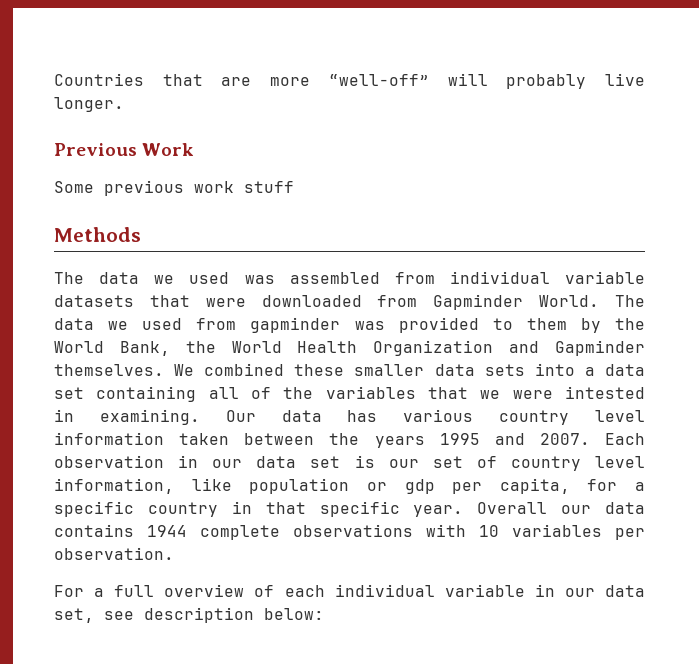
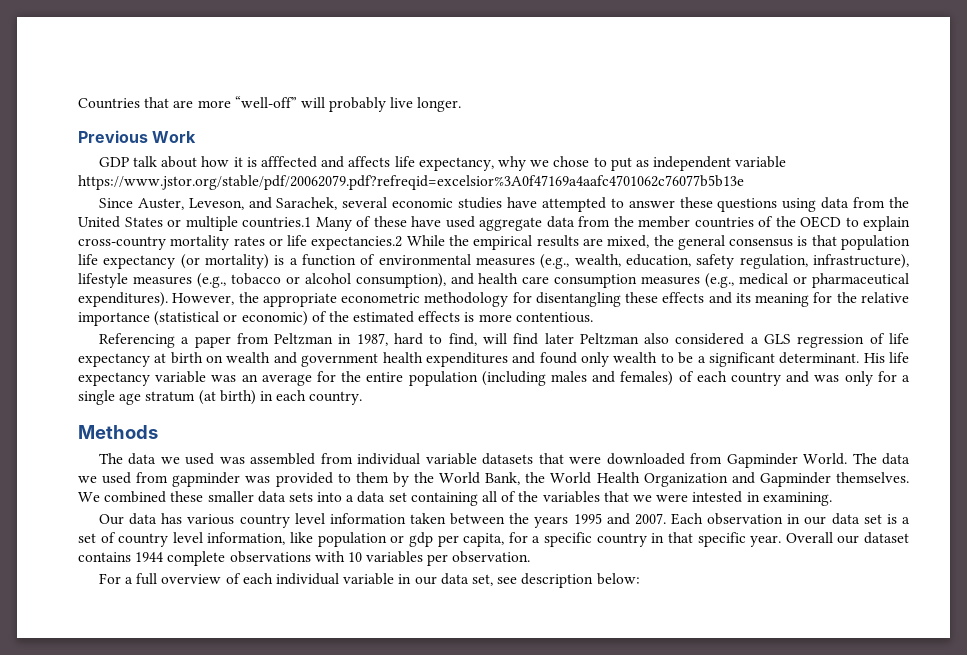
- Some previous work stuff
+ GDP talk about how it is afffected and affects life expectancy, why we chose to put as independent variable https://www.jstor.org/stable/pdf/20062079.pdf?refreqid=excelsior%3A0f47169a4aafc4701062c76077b5b13e
+ Since Auster, Leveson, and Sarachek, several economic studies have attempted to answer these questions using data from the United States or multiple countries.1 Many of these have used aggregate data from the member countries of the OECD to explain cross-country mortality rates or life expectancies.2 While the empirical results are mixed, the general consensus is that population life expectancy (or mortality) is a function of environmental measures (e.g., wealth, education, safety regulation, infrastructure), lifestyle measures (e.g., tobacco or alcohol consumption), and health care consumption measures (e.g., medical or pharmaceutical expenditures). However, the appropriate econometric methodology for disentangling these effects and its meaning for the relative importance (statistical or economic) of the estimated effects is more contentious.
+ Referencing a paper from Peltzman in 1987, hard to find, will find later Peltzman also considered a GLS regression of life expectancy at birth on wealth and government health expenditures and found only wealth to be a significant determinant. His life expectancy variable was an average for the entire population (including males and females) of each country and was only for a single age stratum (at birth) in each country.
- We combined these smaller data sets into a data set containing all of the variables that we were intested in examining. Our data has various country level information taken between the years 1995 and 2007.
+ We combined these smaller data sets into a data set containing all of the variables that we were intested in examining.
+ Our data has various country level information taken between the years 1995 and 2007.
- Each observation in our data set is our set of country level information, like population or gdp per capita, for a specific country in that specific year.
+ Each observation in our data set is a set of country level information, like population or gdp per capita, for a specific country in that specific year.
- Overall our data contains 1944 complete observations with 10 variables per observation.
+ Overall our dataset contains 1944 complete observations with 10 variables per observation.

